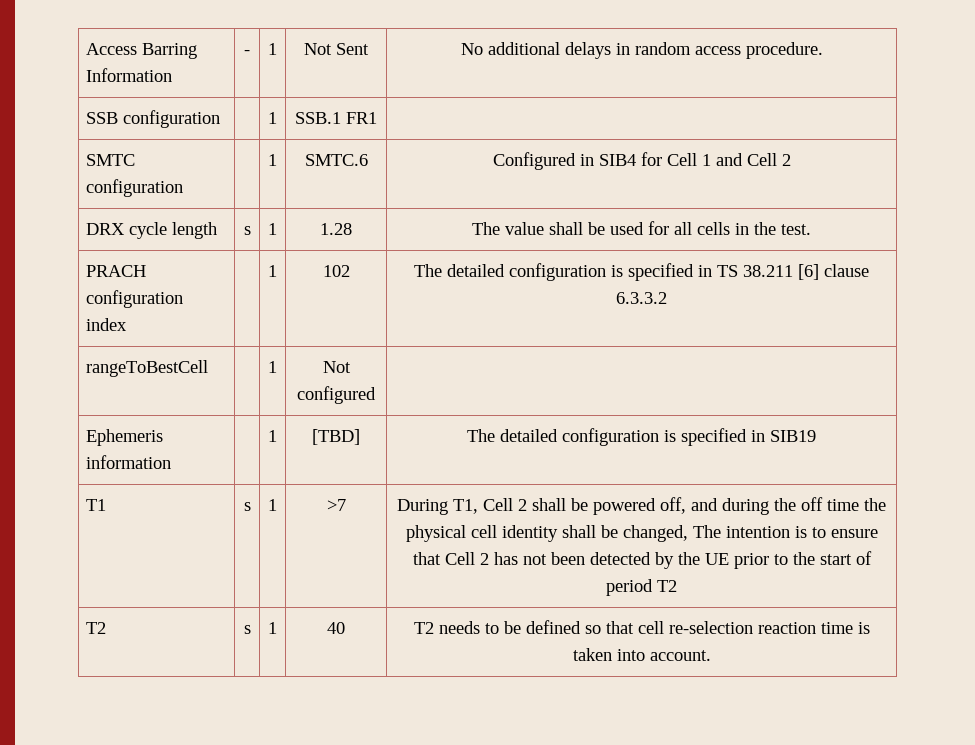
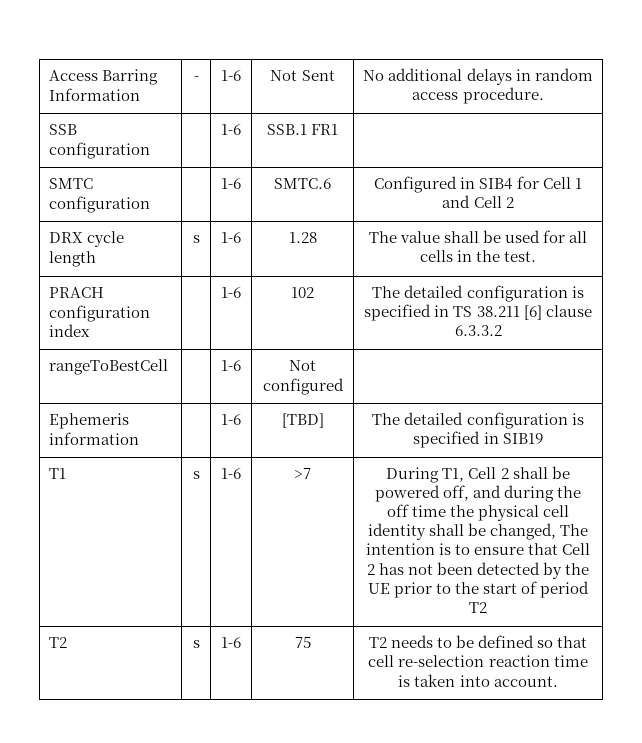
- Access Barring Information | - | 1 | Not Sent | No additional delays in random access procedure.
+ Access Barring Information | - | 1-6 | Not Sent | No additional delays in random access procedure.
- SSB configuration | | 1 | SSB.1 FR1 |
+ SSB configuration | | 1-6 | SSB.1 FR1 |
- SMTC configuration | | 1 | SMTC.6 | Configured in SIB4 for Cell 1 and Cell 2
+ SMTC configuration | | 1-6 | SMTC.6 | Configured in SIB4 for Cell 1 and Cell 2
- DRX cycle length | s | 1 | 1.28 | The value shall be used for all cells in the test.
+ DRX cycle length | s | 1-6 | 1.28 | The value shall be used for all cells in the test.
- PRACH configuration index | | 1 | 102 | The detailed configuration is specified in TS 38.211 [6] clause 6.3.3.2
+ PRACH configuration index | | 1-6 | 102 | The detailed configuration is specified in TS 38.211 [6] clause 6.3.3.2
- rangeToBestCell | | 1 | Not configured |
+ rangeToBestCell | | 1-6 | Not configured |
- Ephemeris information | | 1 | [TBD] | The detailed configuration is specified in SIB19
+ Ephemeris information | | 1-6 | [TBD] | The detailed configuration is specified in SIB19
- T1 | s | 1
+ T1 | s | 1-6
- T2 | s | 1 | 40 | T2 needs to be defined so that cell re-selection reaction time is taken into account.
+ T2 | s | 1-6 | 75 | T2 needs to be defined so that cell re-selection reaction time is taken into account.

